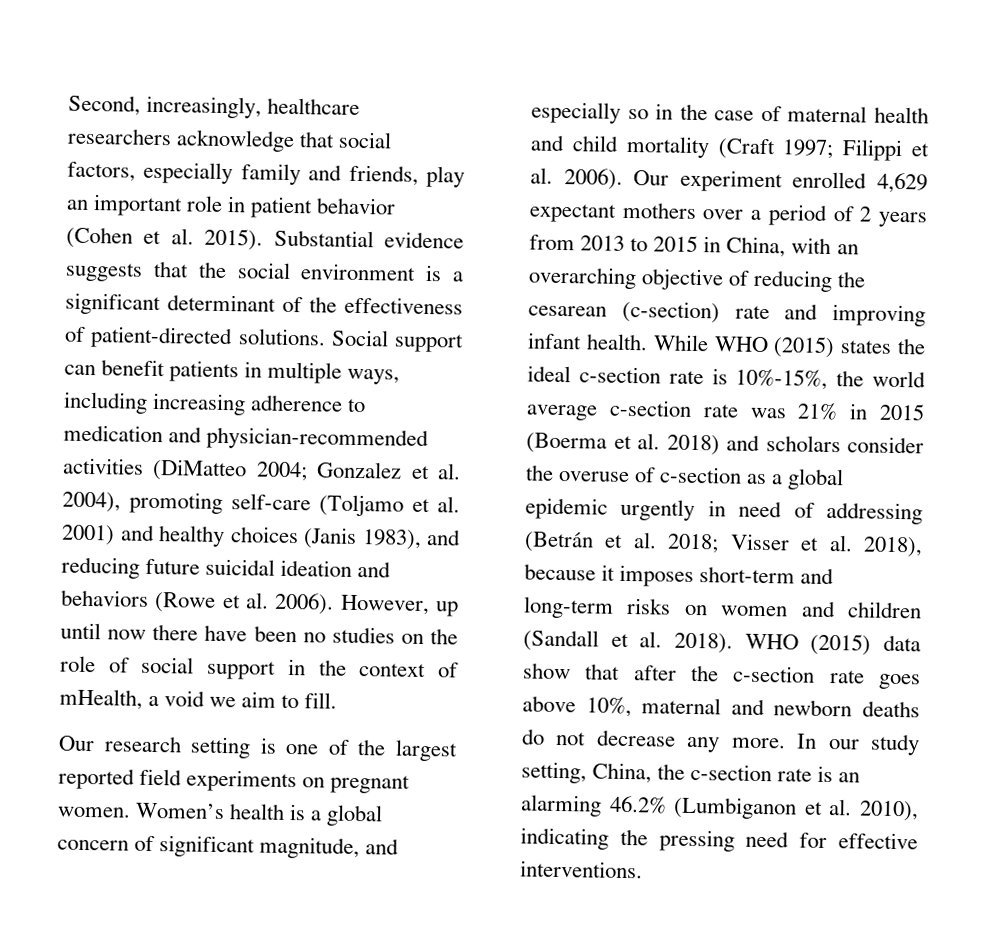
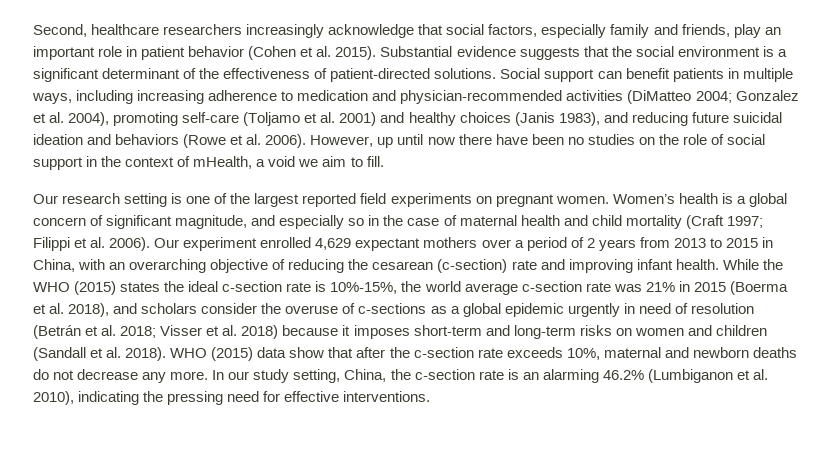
- Second, increasingly, healthcare researchers acknowledge that social factors, especially family and friends, play an important role in patient behavior (Cohen et al. 2015).
+ Second, healthcare researchers increasingly acknowledge that social factors, especially family and friends, play an important role in patient behavior (Cohen et al. 2015).
- While WHO (2015) states the ideal c-section rate is 10%-15%, the world average c-section rate was 21% in 2015 (Boerma et al. 2018) and scholars consider the overuse of c-section as a global epidemic urgently in need of addressing (Betrán et al. 2018; Visser et al. 2018), because it imposes short-term and long-term risks on women and children (Sandall et al. 2018).
+ While the WHO (2015) states the ideal c-section rate is 10%-15%, the world average c-section rate was 21% in 2015 (Boerma et al. 2018), and scholars consider the overuse of c-sections as a global epidemic urgently in need of resolution (Betrán et al. 2018; Visser et al. 2018) because it imposes short-term and long-term risks on women and children (Sandall et al. 2018).
- WHO (2015) data show that after the c-section rate goes above 10%, maternal and newborn deaths do not decrease any more.
+ WHO (2015) data show that after the c-section rate exceeds 10%, maternal and newborn deaths do not decrease any more.

